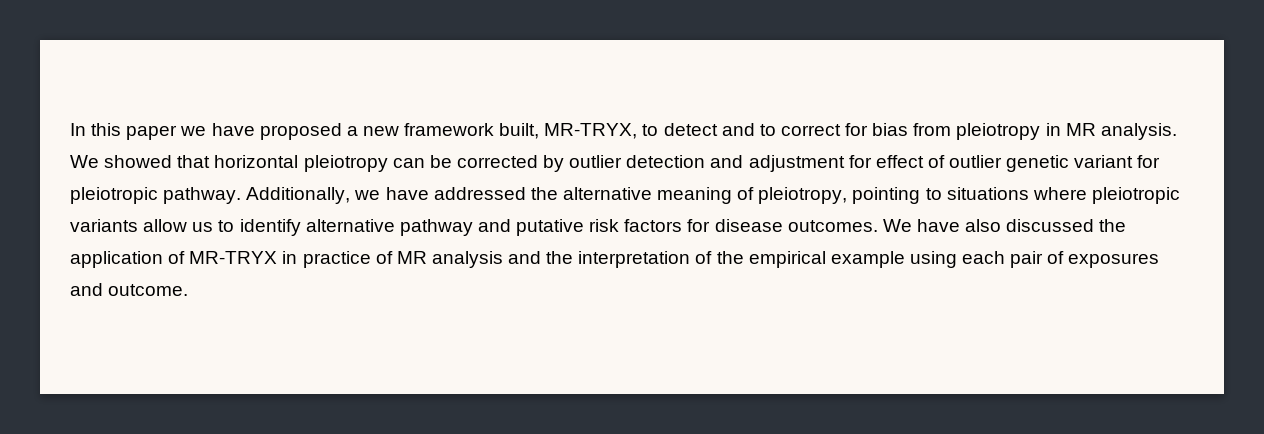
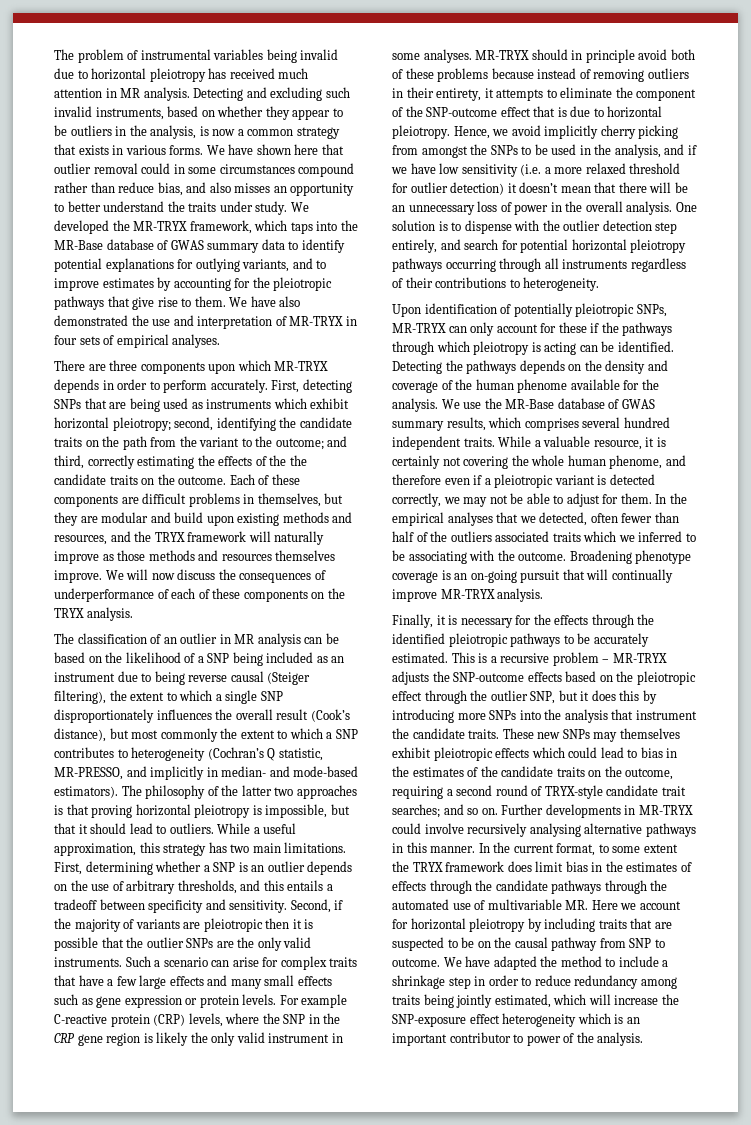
- In this paper we have proposed a new framework built, MR-TRYX, to detect and to correct for bias from pleiotropy in MR analysis. We showed that horizontal pleiotropy can be corrected by outlier detection and adjustment for effect of outlier genetic variant for pleiotropic pathway. Additionally, we have addressed the alternative meaning of pleiotropy, pointing to situations where pleiotropic variants allow us to identify alternative pathway and putative risk factors for disease outcomes. We have also discussed the application of MR-TRYX in practice of MR analysis and the interpretation of the empirical example using each pair of exposures and outcome.
+ The problem of instrumental variables being invalid due to horizontal pleiotropy has received much attention in MR analysis. Detecting and excluding such invalid instruments, based on whether they appear to be outliers in the analysis, is now a common strategy that exists in various forms. We have shown here that outlier removal could in some circumstances compound rather than reduce bias, and also misses an opportunity to better understand the traits under study. We developed the MR-TRYX framework, which taps into the MR-Base database of GWAS summary data to identify potential explanations for outlying variants, and to improve estimates by accounting for the pleiotropic pathways that give rise to them. We have also demonstrated the use and interpretation of MR-TRYX in four sets of empirical analyses.
+ There are three components upon which MR-TRYX depends in order to perform accurately. First, detecting SNPs that are being used as instruments which exhibit horizontal pleiotropy; second, identifying the candidate traits on the path from the variant to the outcome; and third, correctly estimating the effects of the the candidate traits on the outcome. Each of these components are difficult problems in themselves, but they are modular and build upon existing methods and resources, and the TRYX framework will naturally improve as those methods and resources themselves improve. We will now discuss the consequences of underperformance of each of these components on the TRYX analysis.
+ The classification of an outlier in MR analysis can be based on the likelihood of a SNP being included as an instrument due to being reverse causal (Steiger filtering), the extent to which a single SNP disproportionately influences the overall result (Cook’s distance), but most commonly the extent to which a SNP contributes to heterogeneity (Cochran’s Q statistic, MR-PRESSO, and implicitly in median- and mode-based estimators). The philosophy of the latter two approaches is that proving horizontal pleiotropy is impossible, but that it should lead to outliers. While a useful approximation, this strategy has two main limitations. First, determining whether a SNP is an outlier depends on the use of arbitrary thresholds, and this entails a tradeoff between specificity and sensitivity. Second, if the majority of variants are pleiotropic then it is possible that the outlier SNPs are the only valid instruments. Such a scenario can arise for complex traits that have a few large effects and many small effects such as gene expression or protein levels. For example C-reactive protein (CRP) levels, where the SNP in the CRP gene region is likely the only valid instrument in some analyses. MR-TRYX should in principle avoid both of these problems because instead of removing outliers in their entirety, it attempts to eliminate the component of the SNP-outcome effect that is due to horizontal pleiotropy. Hence, we avoid implicitly cherry picking from amongst the SNPs to be used in the analysis, and if we have low sensitivity (i.e. a more relaxed threshold for outlier detection) it doesn’t mean that there will be an unnecessary loss of power in the overall analysis. One solution is to dispense with the outlier detection step entirely, and search for potential horizontal pleiotropy pathways occurring through all instruments regardless of their contributions to heterogeneity.
+ Upon identification of potentially pleiotropic SNPs, MR-TRYX can only account for these if the pathways through which pleiotropy is acting can be identified. Detecting the pathways depends on the density and coverage of the human phenome available for the analysis. We use the MR-Base database of GWAS summary results, which comprises several hundred independent traits. While a valuable resource, it is certainly not covering the whole human phenome, and therefore even if a pleiotropic variant is detected correctly, we may not be able to adjust for them. In the empirical analyses that we detected, often fewer than half of the outliers associated traits which we inferred to be associating with the outcome. Broadening phenotype coverage is an on-going pursuit that will continually improve MR-TRYX analysis.
+ Finally, it is necessary for the effects through the identified pleiotropic pathways to be accurately estimated. This is a recursive problem – MR-TRYX adjusts the SNP-outcome effects based on the pleiotropic effect through the outlier SNP, but it does this by introducing more SNPs into the analysis that instrument the candidate traits. These new SNPs may themselves exhibit pleiotropic effects which could lead to bias in the estimates of the candidate traits on the outcome, requiring a second round of TRYX-style candidate trait searches; and so on. Further developments in MR-TRYX could involve recursively analysing alternative pathways in this manner. In the current format, to some extent the TRYX framework does limit bias in the estimates of effects through the candidate pathways through the automated use of multivariable MR. Here we account for horizontal pleiotropy by including traits that are suspected to be on the causal pathway from SNP to outcome. We have adapted the method to include a shrinkage step in order to reduce redundancy among traits being jointly estimated, which will increase the SNP-exposure effect heterogeneity which is an important contributor to power of the analysis.

